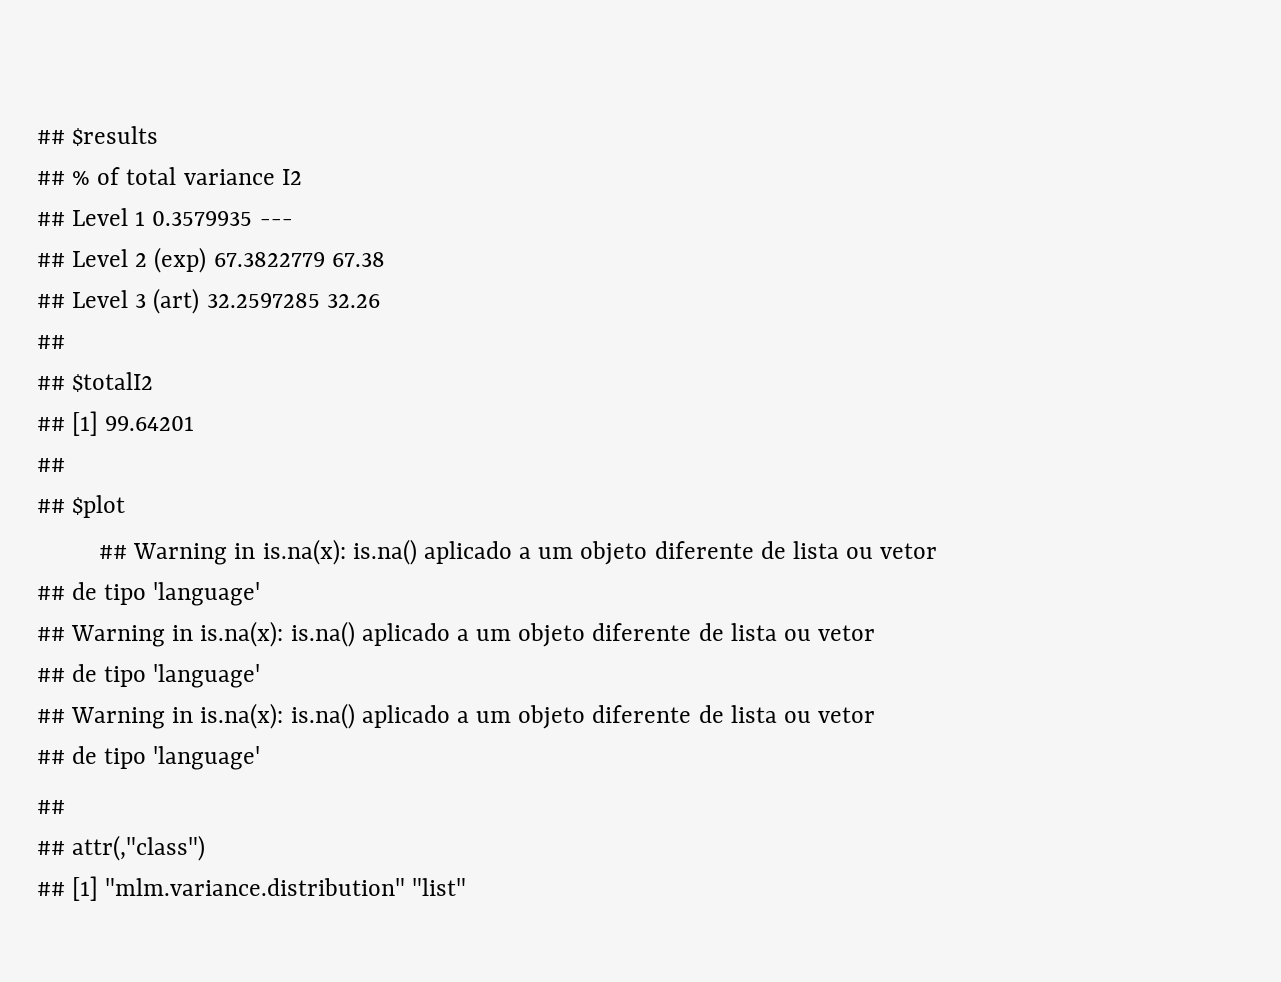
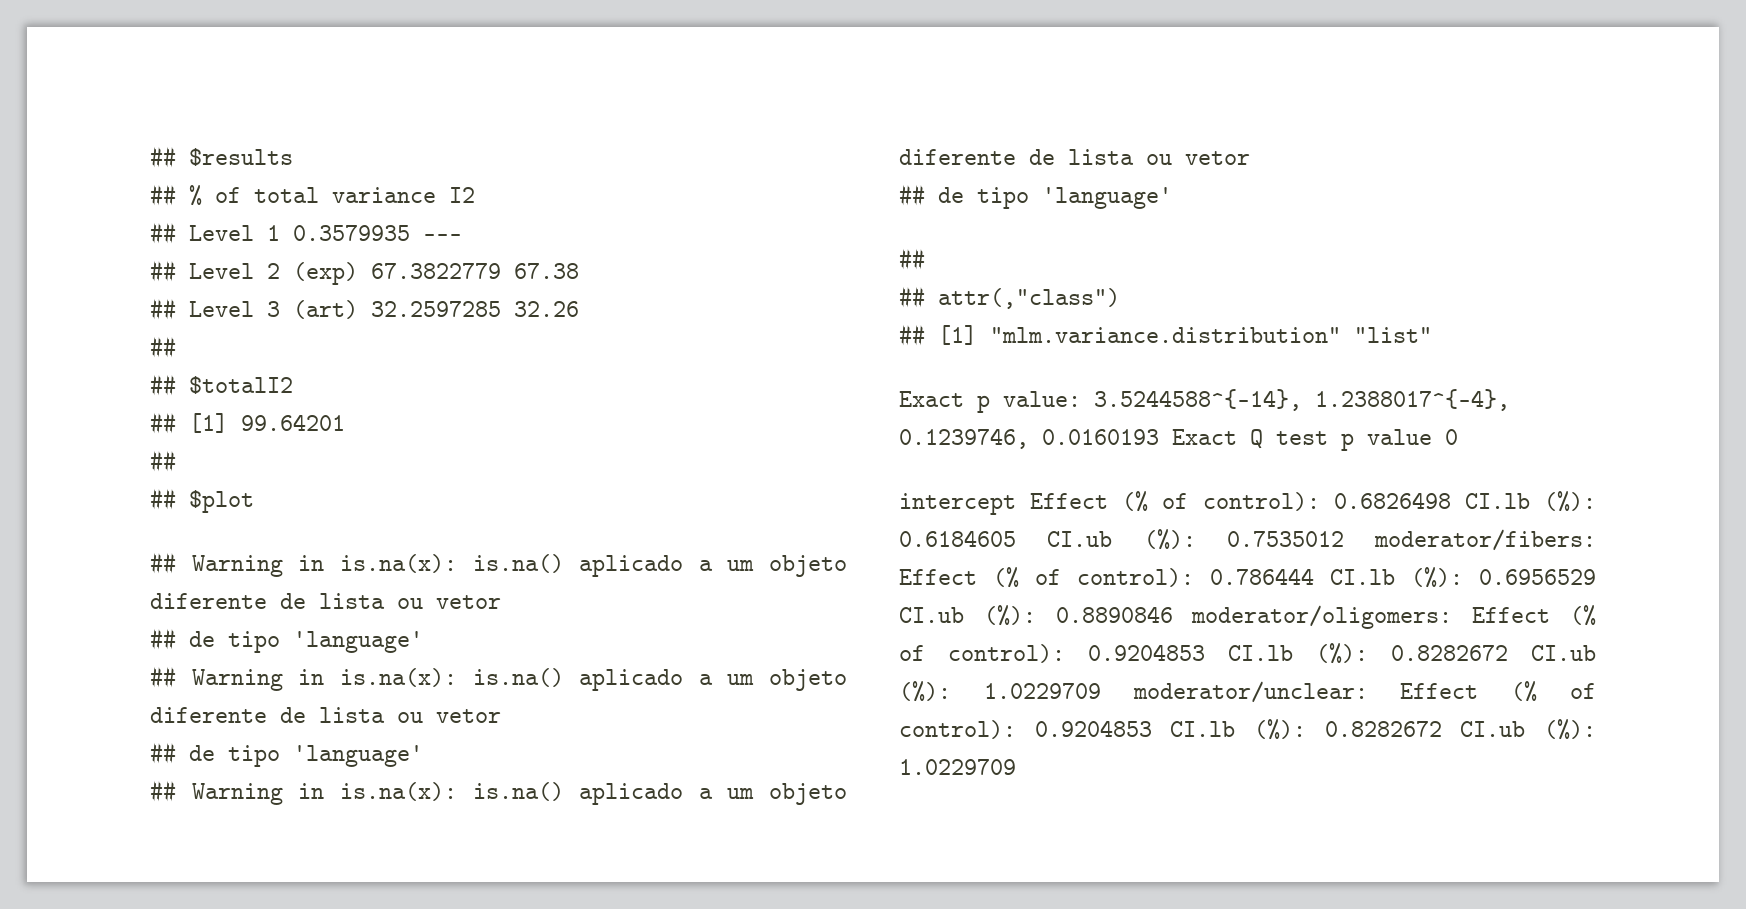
+ Exact p value: 3.5244588^{-14}, 1.2388017^{-4}, 0.1239746, 0.0160193 Exact Q test p value 0
+ intercept Effect (% of control): 0.6826498 CI.lb (%): 0.6184605 CI.ub (%): 0.7535012 moderator/fibers: Effect (% of control): 0.786444 CI.lb (%): 0.6956529 CI.ub (%): 0.8890846 moderator/oligomers: Effect (% of control): 0.9204853 CI.lb (%): 0.8282672 CI.ub (%): 1.0229709 moderator/unclear: Effect (% of control): 0.9204853 CI.lb (%): 0.8282672 CI.ub (%): 1.0229709

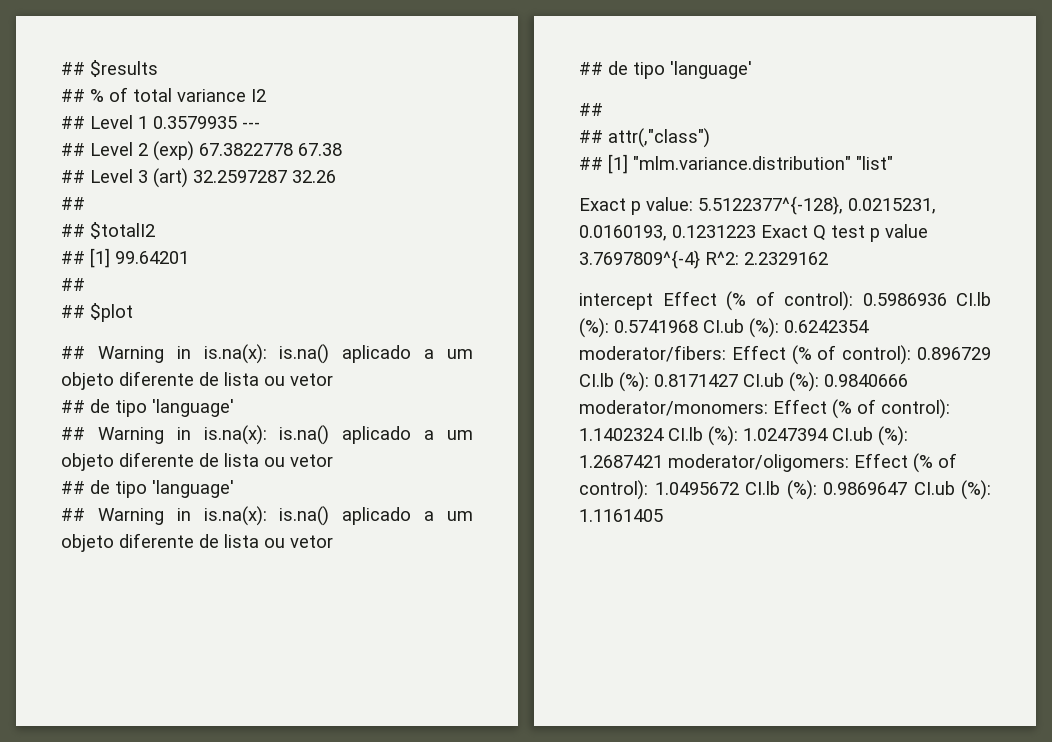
- ## Level 2 (exp) 67.3822779 67.38
+ ## Level 2 (exp) 67.3822778 67.38
- ## Level 3 (art) 32.2597285 32.26
+ ## Level 3 (art) 32.2597287 32.26
- Exact p value: 3.5244588^{-14}, 1.2388017^{-4}, 0.1239746, 0.0160193 Exact Q test p value 0
+ Exact p value: 5.5122377^{-128}, 0.0215231, 0.0160193, 0.1231223 Exact Q test p value 3.7697809^{-4} R^2: 2.2329162
- intercept Effect (% of control): 0.6826498 CI.lb (%): 0.6184605 CI.ub (%): 0.7535012 moderator/fibers: Effect (% of control): 0.786444 CI.lb (%): 0.6956529 CI.ub (%): 0.8890846 moderator/oligomers: Effect (% of control): 0.9204853 CI.lb (%): 0.8282672 CI.ub (%): 1.0229709 moderator/unclear: Effect (% of control): 0.9204853 CI.lb (%): 0.8282672 CI.ub (%): 1.0229709
+ intercept Effect (% of control): 0.5986936 CI.lb (%): 0.5741968 CI.ub (%): 0.6242354 moderator/fibers: Effect (% of control): 0.896729 CI.lb (%): 0.8171427 CI.ub (%): 0.9840666 moderator/monomers: Effect (% of control): 1.1402324 CI.lb (%): 1.0247394 CI.ub (%): 1.2687421 moderator/oligomers: Effect (% of control): 1.0495672 CI.lb (%): 0.9869647 CI.ub (%): 1.1161405

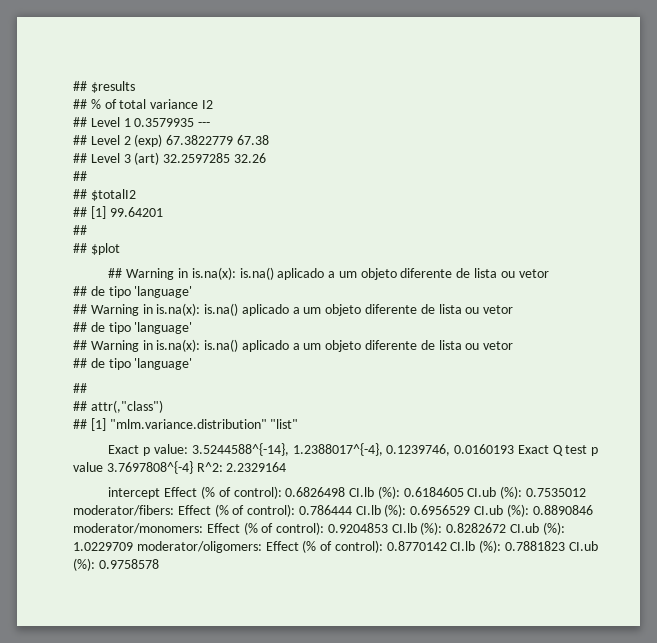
- ## Level 2 (exp) 67.3822778 67.38
+ ## Level 2 (exp) 67.3822779 67.38
- ## Level 3 (art) 32.2597287 32.26
+ ## Level 3 (art) 32.2597285 32.26
- Exact p value: 5.5122377^{-128}, 0.0215231, 0.0160193, 0.1231223 Exact Q test p value 3.7697809^{-4} R^2: 2.2329162
+ Exact p value: 3.5244588^{-14}, 1.2388017^{-4}, 0.1239746, 0.0160193 Exact Q test p value 3.7697808^{-4} R^2: 2.2329164
- intercept Effect (% of control): 0.5986936 CI.lb (%): 0.5741968 CI.ub (%): 0.6242354 moderator/fibers: Effect (% of control): 0.896729 CI.lb (%): 0.8171427 CI.ub (%): 0.9840666 moderator/monomers: Effect (% of control): 1.1402324 CI.lb (%): 1.0247394 CI.ub (%): 1.2687421 moderator/oligomers: Effect (% of control): 1.0495672 CI.lb (%): 0.9869647 CI.ub (%): 1.1161405
+ intercept Effect (% of control): 0.6826498 CI.lb (%): 0.6184605 CI.ub (%): 0.7535012 moderator/fibers: Effect (% of control): 0.786444 CI.lb (%): 0.6956529 CI.ub (%): 0.8890846 moderator/monomers: Effect (% of control): 0.9204853 CI.lb (%): 0.8282672 CI.ub (%): 1.0229709 moderator/oligomers: Effect (% of control): 0.8770142 CI.lb (%): 0.7881823 CI.ub (%): 0.9758578

